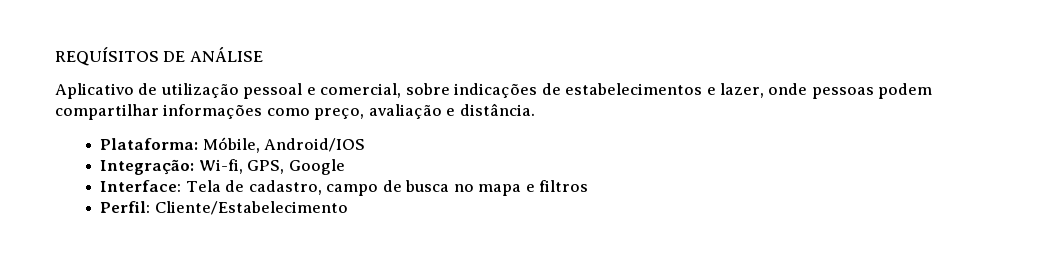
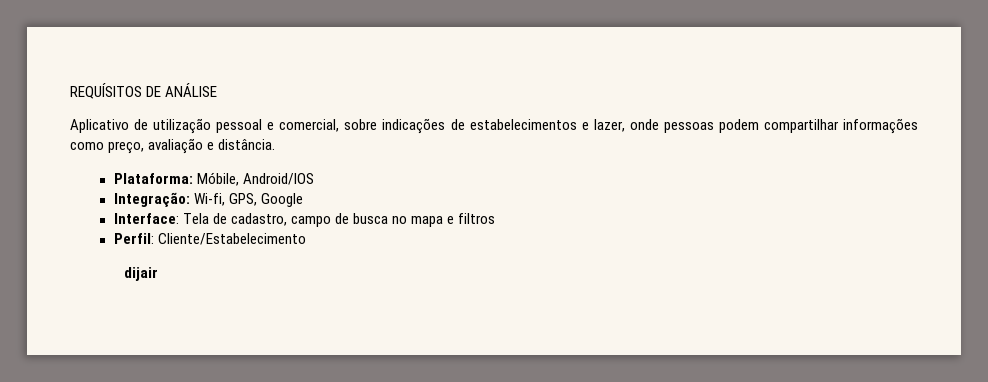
+ dijair

